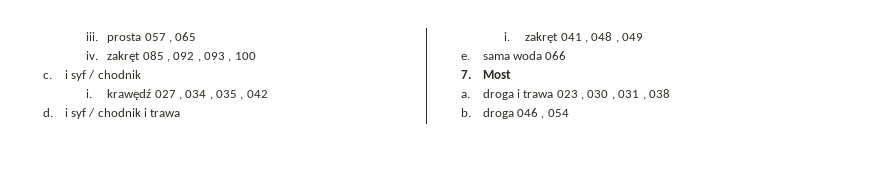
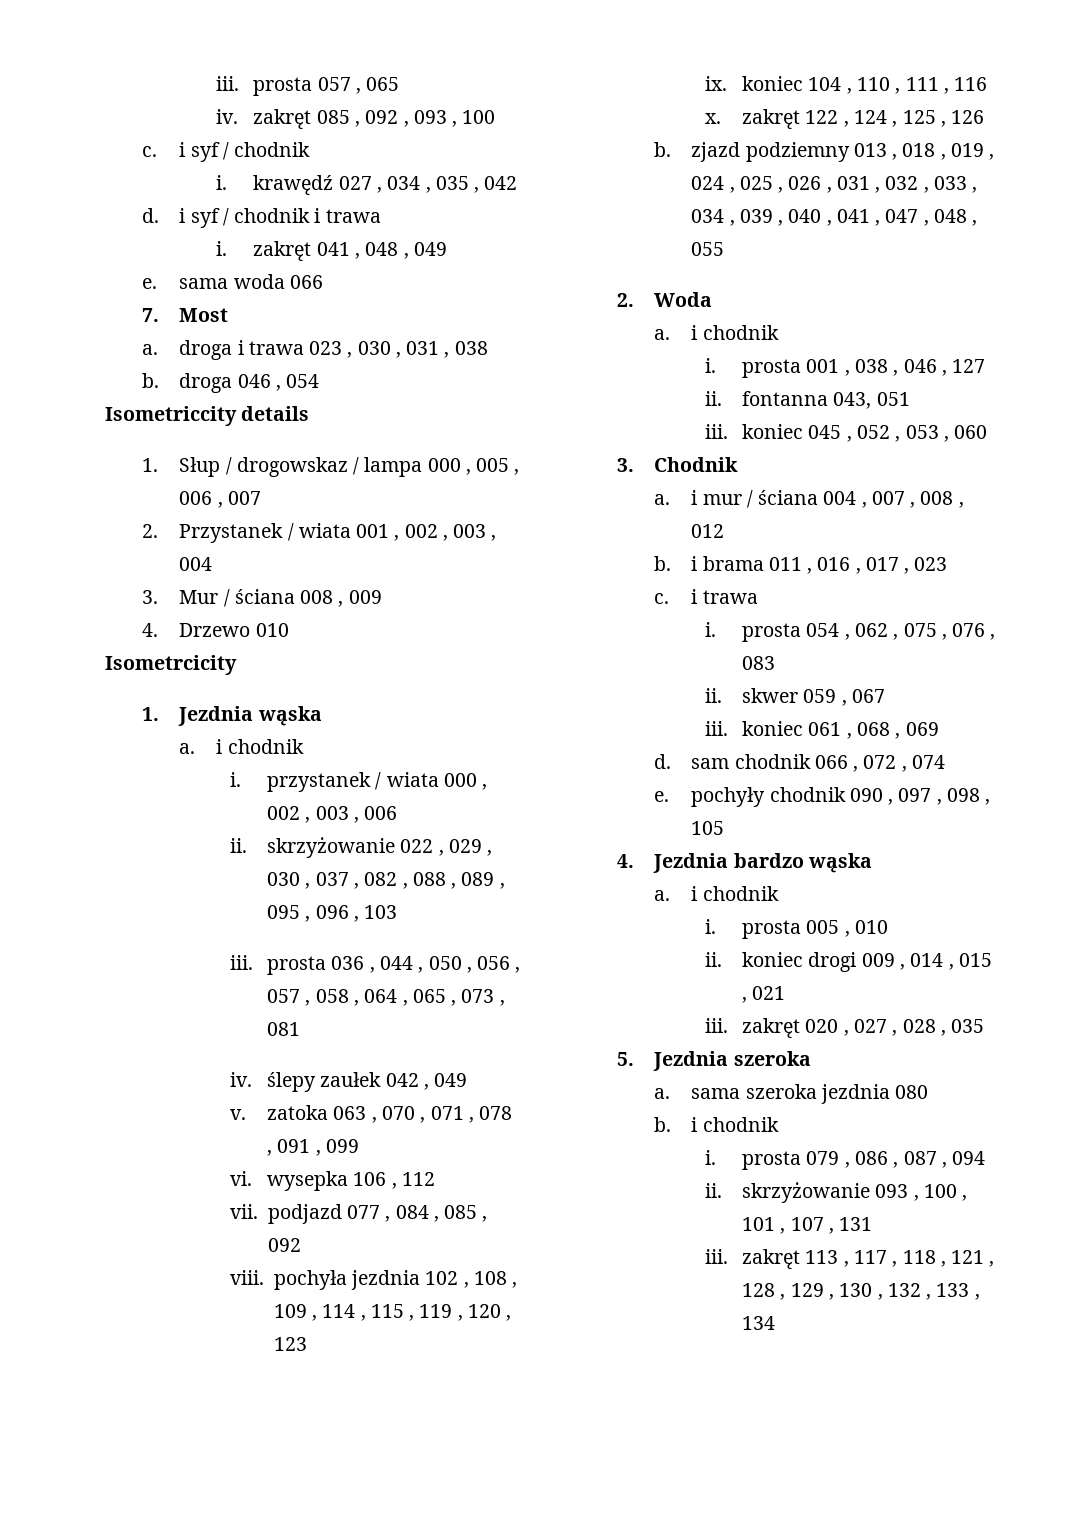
+ Isometriccity details
+ 1. Słup / drogowskaz / lampa 000 , 005 , 006 , 007
+ 2. Przystanek / wiata 001 , 002 , 003 , 004
+ 3. Mur / ściana 008 , 009
+ 4. Drzewo 010
+ Isometrcicity
+ 1. Jezdnia wąska
+ a. i chodnik
+ i. przystanek / wiata 000 , 002 , 003 , 006
+ ii. skrzyżowanie 022 , 029 , 030 , 037 , 082 , 088 , 089 , 095 , 096 , 103
+ iii. prosta 036 , 044 , 050 , 056 , 057 , 058 , 064 , 065 , 073 , 081
+ iv. ślepy zaułek 042 , 049
+ v. zatoka 063 , 070 , 071 , 078 , 091 , 099
+ vi. wysepka 106 , 112
+ vii. podjazd 077 , 084 , 085 , 092
+ viii. pochyła jezdnia 102 , 108 , 109 , 114 , 115 , 119 , 120 , 123
+ ix. koniec 104 , 110 , 111 , 116
+ x. zakręt 122 , 124 , 125 , 126
+ b. zjazd podziemny 013 , 018 , 019 , 024 , 025 , 026 , 031 , 032 , 033 , 034 , 039 , 040 , 041 , 047 , 048 , 055
+ 2. Woda
+ a. i chodnik
+ i. prosta 001 , 038 , 046 , 127
+ ii. fontanna 043, 051
+ iii. koniec 045 , 052 , 053 , 060
+ 3. Chodnik
+ a. i mur / ściana 004 , 007 , 008 , 012
+ b. i brama 011 , 016 , 017 , 023
+ c. i trawa
+ i. prosta 054 , 062 , 075 , 076 , 083
+ ii. skwer 059 , 067
+ iii. koniec 061 , 068 , 069
+ d. sam chodnik 066 , 072 , 074
+ e. pochyły chodnik 090 , 097 , 098 , 105
+ 4. Jezdnia bardzo wąska
+ a. i chodnik
+ i. prosta 005 , 010
+ ii. koniec drogi 009 , 014 , 015 , 021
+ iii. zakręt 020 , 027 , 028 , 035
+ 5. Jezdnia szeroka
+ a. sama szeroka jezdnia 080
+ b. i chodnik
+ i. prosta 079 , 086 , 087 , 094
+ ii. skrzyżowanie 093 , 100 , 101 , 107 , 131
+ iii. zakręt 113 , 117 , 118 , 121 , 128 , 129 , 130 , 132 , 133 , 134

